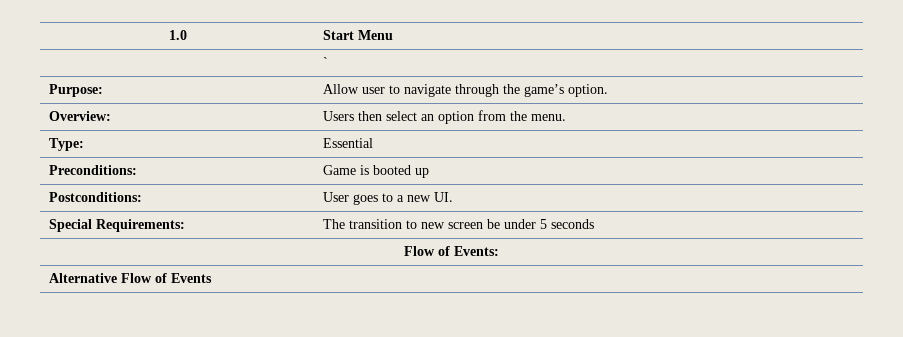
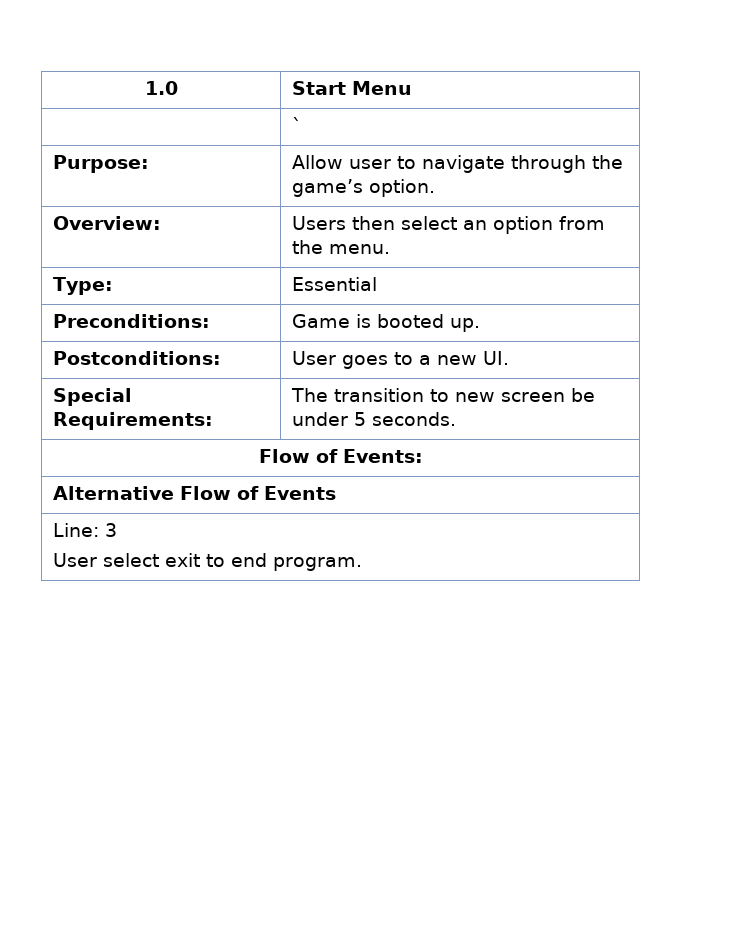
- Preconditions: | Game is booted up
+ Preconditions: | Game is booted up.
- Special Requirements: | The transition to new screen be under 5 seconds
+ Special Requirements: | The transition to new screen be under 5 seconds.
+ Line: 3
+ User select exit to end program.

